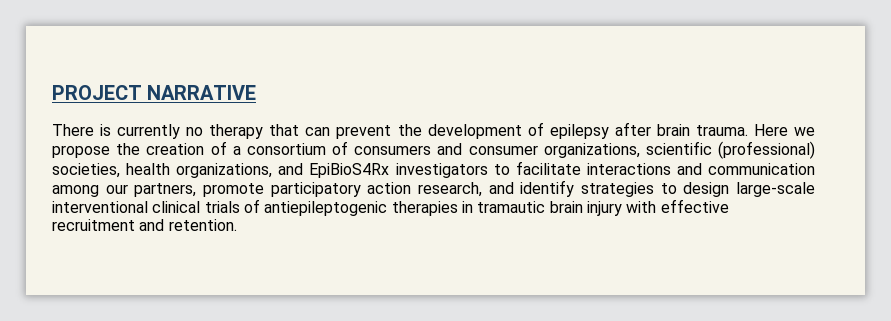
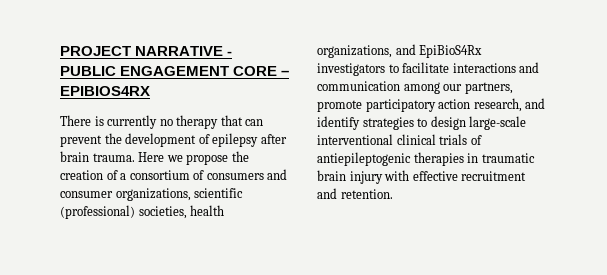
- PROJECT NARRATIVE
+ PROJECT NARRATIVE - PUBLIC ENGAGEMENT CORE – EPIBIOS4RX
- Here we propose the creation of a consortium of consumers and consumer organizations, scientific (professional) societies, health organizations, and EpiBioS4Rx investigators to facilitate interactions and communication among our partners, promote participatory action research, and identify strategies to design large-scale interventional clinical trials of antiepileptogenic therapies in tramautic brain injury with effective recruitment and retention.
+ Here we propose the creation of a consortium of consumers and consumer organizations, scientific (professional) societies, health organizations, and EpiBioS4Rx investigators to facilitate interactions and communication among our partners, promote participatory action research, and identify strategies to design large-scale interventional clinical trials of antiepileptogenic therapies in traumatic brain injury with effective recruitment and retention.

